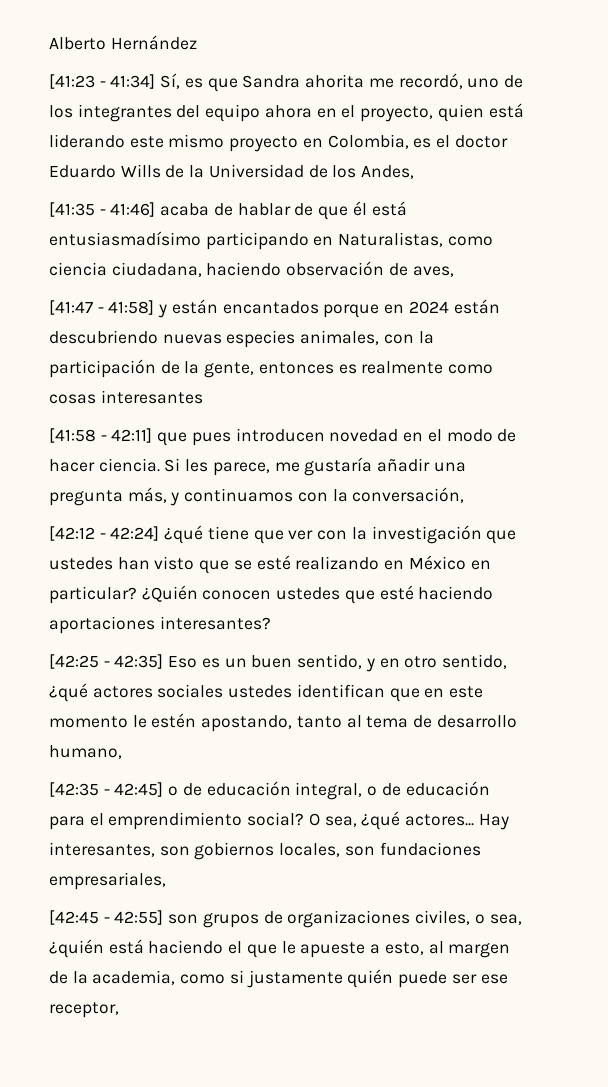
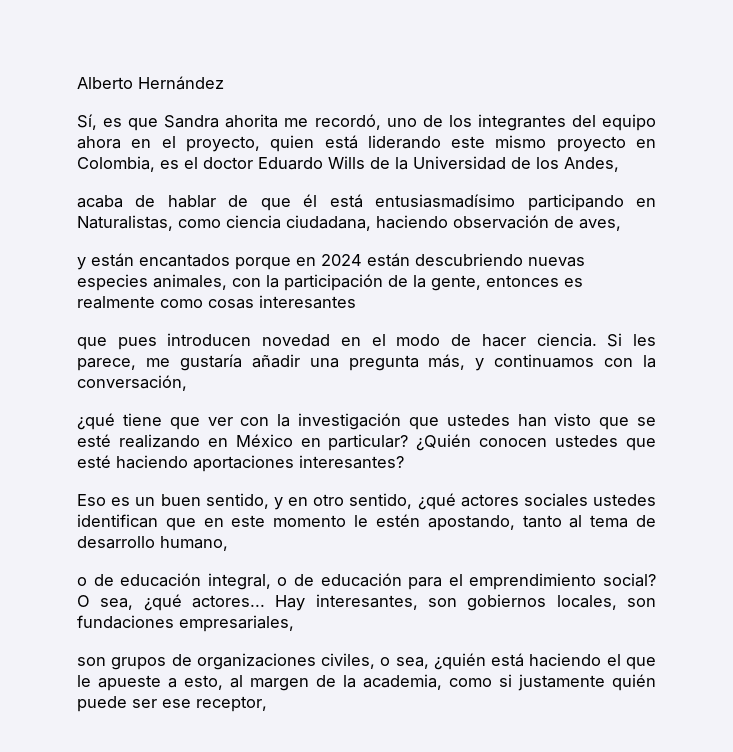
- [41:23 - 41:34] Sí, es que Sandra ahorita me recordó, uno de los integrantes del equipo ahora en el proyecto, quien está liderando este mismo proyecto en Colombia, es el doctor Eduardo Wills de la Universidad de los Andes,
+ Sí, es que Sandra ahorita me recordó, uno de los integrantes del equipo ahora en el proyecto, quien está liderando este mismo proyecto en Colombia, es el doctor Eduardo Wills de la Universidad de los Andes,
- [41:35 - 41:46] acaba de hablar de que él está entusiasmadísimo participando en Naturalistas, como ciencia ciudadana, haciendo observación de aves,
+ acaba de hablar de que él está entusiasmadísimo participando en Naturalistas, como ciencia ciudadana, haciendo observación de aves,
- [41:47 - 41:58] y están encantados porque en 2024 están descubriendo nuevas especies animales, con la participación de la gente, entonces es realmente como cosas interesantes
+ y están encantados porque en 2024 están descubriendo nuevas especies animales, con la participación de la gente, entonces es realmente como cosas interesantes
- [41:58 - 42:11] que pues introducen novedad en el modo de hacer ciencia.
+ que pues introducen novedad en el modo de hacer ciencia.
- [42:12 - 42:24] ¿qué tiene que ver con la investigación que ustedes han visto que se esté realizando en México en particular?
+ ¿qué tiene que ver con la investigación que ustedes han visto que se esté realizando en México en particular?
- [42:25 - 42:35] Eso es un buen sentido, y en otro sentido, ¿qué actores sociales ustedes identifican que en este momento le estén apostando, tanto al tema de desarrollo humano,
+ Eso es un buen sentido, y en otro sentido, ¿qué actores sociales ustedes identifican que en este momento le estén apostando, tanto al tema de desarrollo humano,
- [42:35 - 42:45] o de educación integral, o de educación para el emprendimiento social?
+ o de educación integral, o de educación para el emprendimiento social?
- [42:45 - 42:55] son grupos de organizaciones civiles, o sea, ¿quién está haciendo el que le apueste a esto, al margen de la academia, como si justamente quién puede ser ese receptor,
+ son grupos de organizaciones civiles, o sea, ¿quién está haciendo el que le apueste a esto, al margen de la academia, como si justamente quién puede ser ese receptor,

